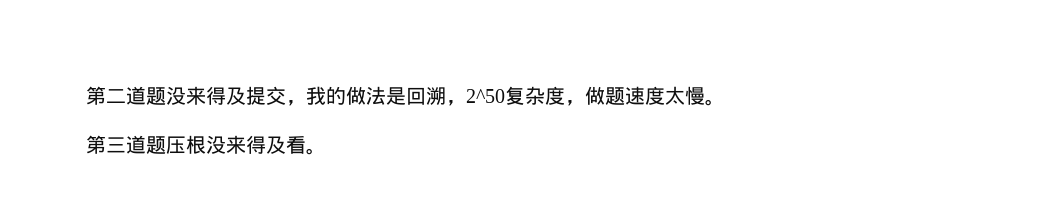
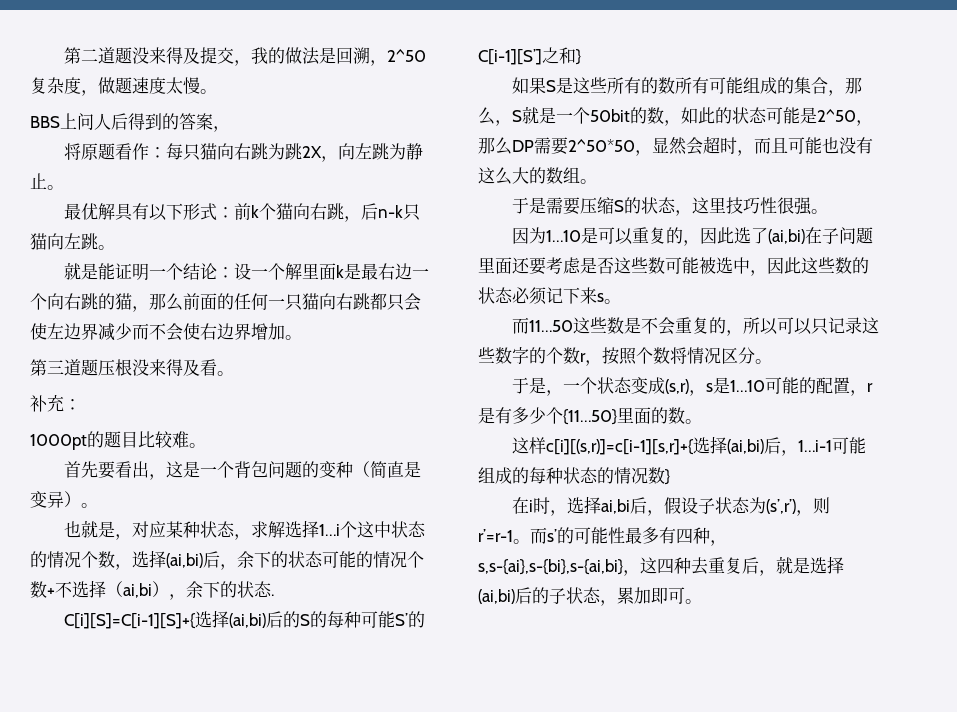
+ BBS上问人后得到的答案，
+ 将原题看作：每只猫向右跳为跳2X，向左跳为静止。
+ 最优解具有以下形式：前k个猫向右跳，后n-k只猫向左跳。
+ 就是能证明一个结论：设一个解里面k是最右边一个向右跳的猫，那么前面的任何一只猫向右跳都只会使左边界减少而不会使右边界增加。
+ 补充：
+ 1000pt的题目比较难。
+ 首先要看出，这是一个背包问题的变种（简直是变异）。
+ 也就是，对应某种状态，求解选择1…i个这中状态的情况个数，选择(ai,bi)后，余下的状态可能的情况个数+不选择（ai,bi），余下的状态.
+ C[i][S]=C[i-1][S]+{选择(ai,bi)后的S的每种可能S’的C[i-1][S’]之和}
+ 如果S是这些所有的数所有可能组成的集合，那么，S就是一个50bit的数，如此的状态可能是2^50，那么DP需要2^50*50，显然会超时，而且可能也没有这么大的数组。
+ 于是需要压缩S的状态，这里技巧性很强。
+ 因为1…10是可以重复的，因此选了(ai,bi)在子问题里面还要考虑是否这些数可能被选中，因此这些数的状态必须记下来s。
+ 而11…50这些数是不会重复的，所以可以只记录这些数字的个数r，按照个数将情况区分。
+ 于是，一个状态变成(s,r)，s是1…10可能的配置，r是有多少个{11…50}里面的数。
+ 这样c[i][(s,r)]=c[i-1][s,r]+{选择(ai,bi)后，1…i-1可能组成的每种状态的情况数}
+ 在i时，选择ai,bi后，假设子状态为(s’,r’)，则r’=r-1。而s’的可能性最多有四种，s,s-{ai},s-{bi},s-{ai,bi}，这四种去重复后，就是选择(ai,bi)后的子状态，累加即可。

